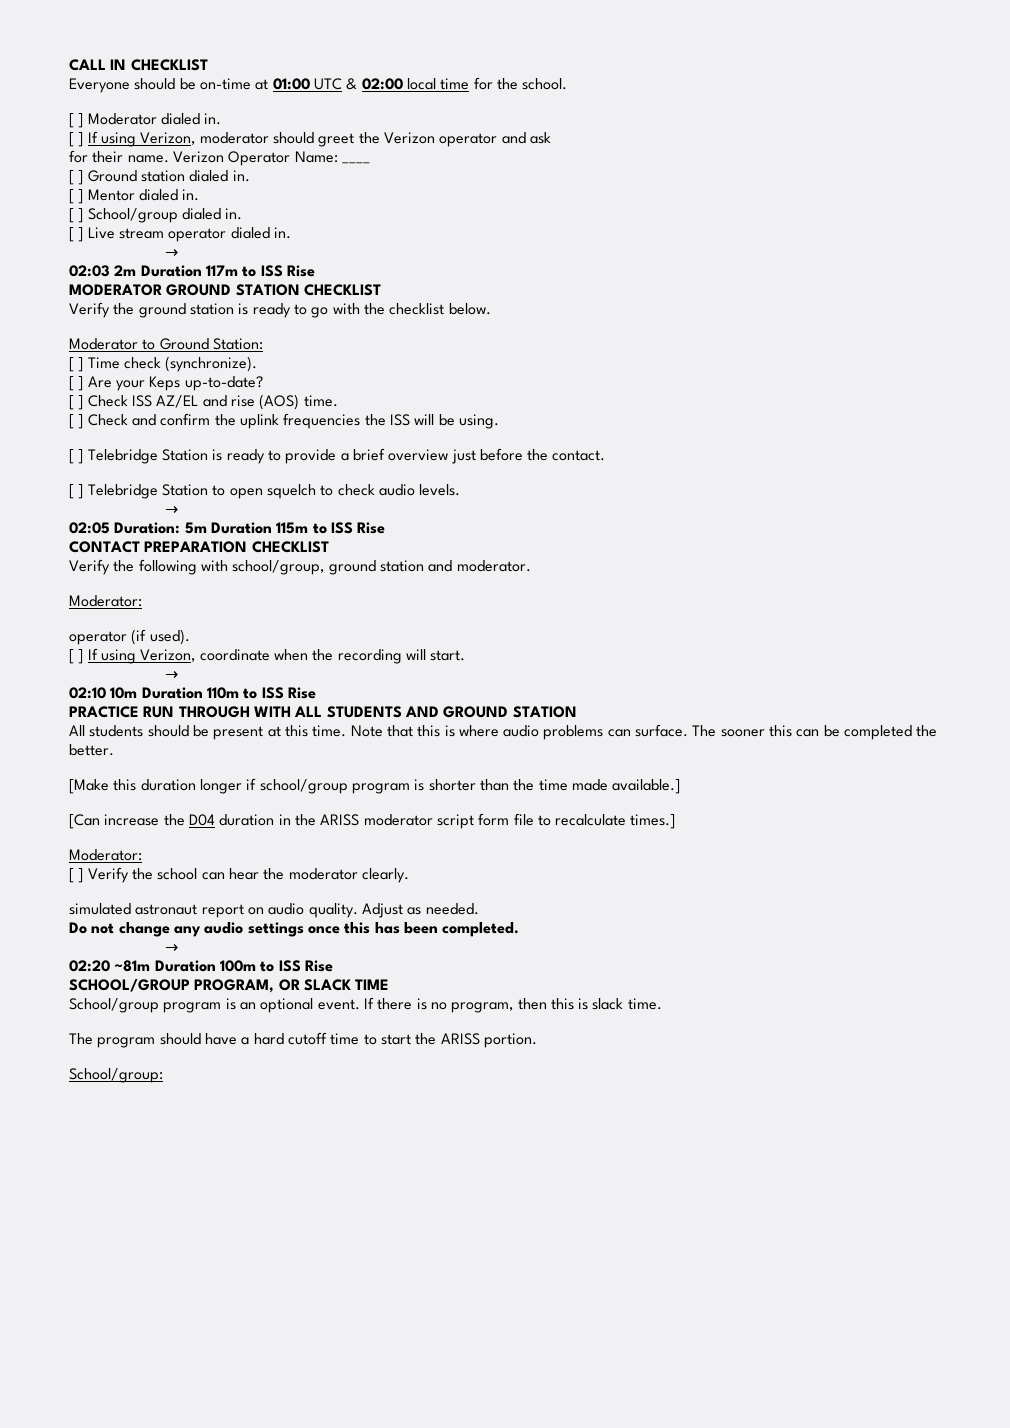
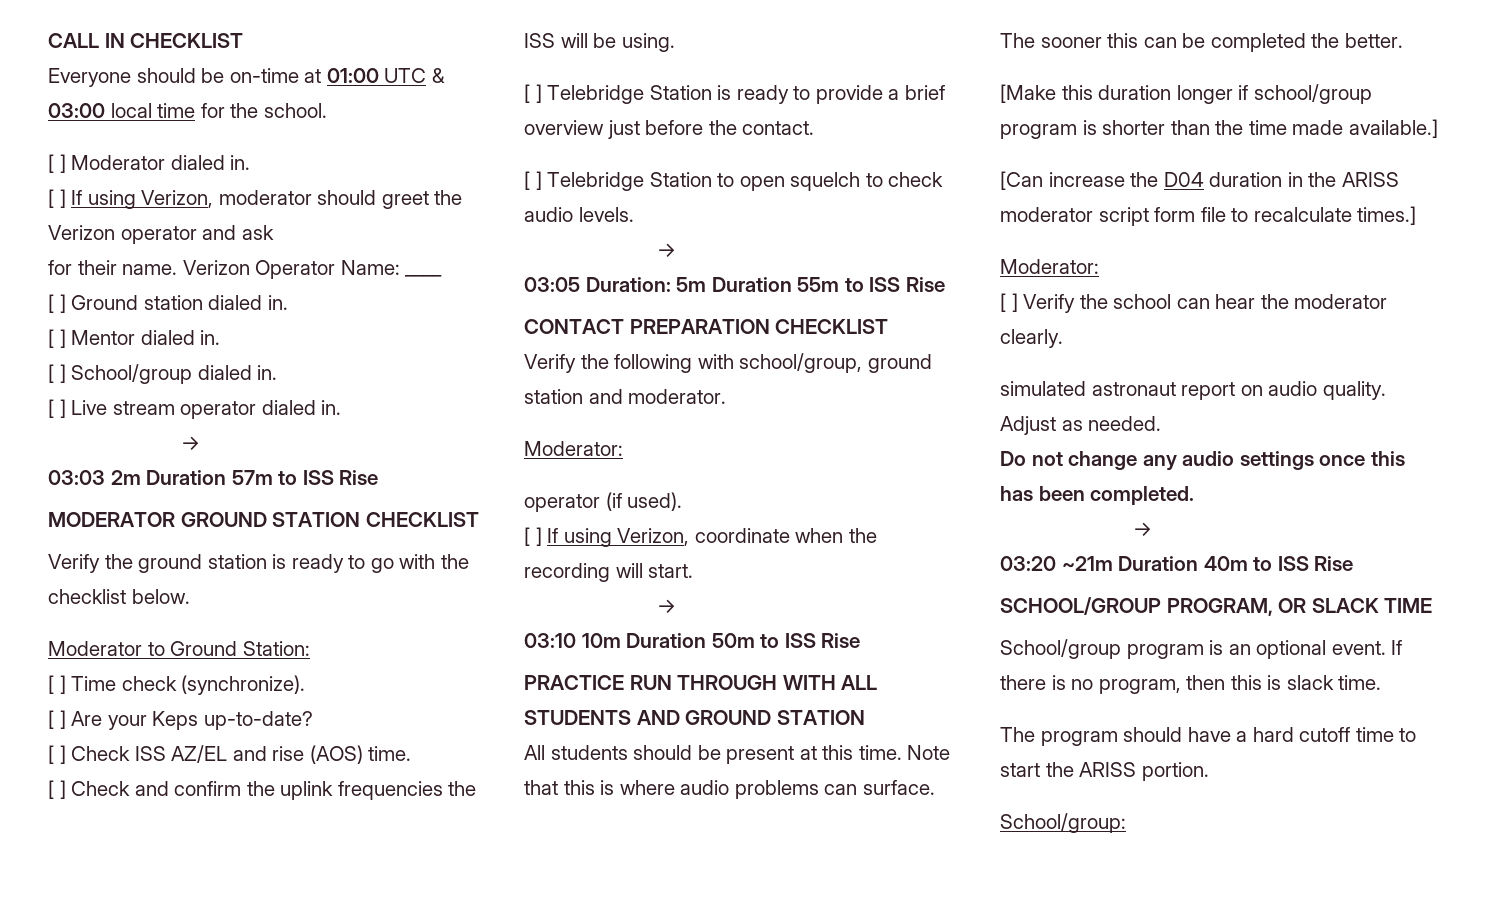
- Everyone should be on-time at 01:00 UTC & 02:00 local time for the school.
+ Everyone should be on-time at 01:00 UTC & 03:00 local time for the school.
- 02:03 2m Duration 117m to ISS Rise
+ 03:03 2m Duration 57m to ISS Rise
- 02:05 Duration: 5m Duration 115m to ISS Rise
+ 03:05 Duration: 5m Duration 55m to ISS Rise
- 02:10 10m Duration 110m to ISS Rise
+ 03:10 10m Duration 50m to ISS Rise
- 02:20 ~81m Duration 100m to ISS Rise
+ 03:20 ~21m Duration 40m to ISS Rise

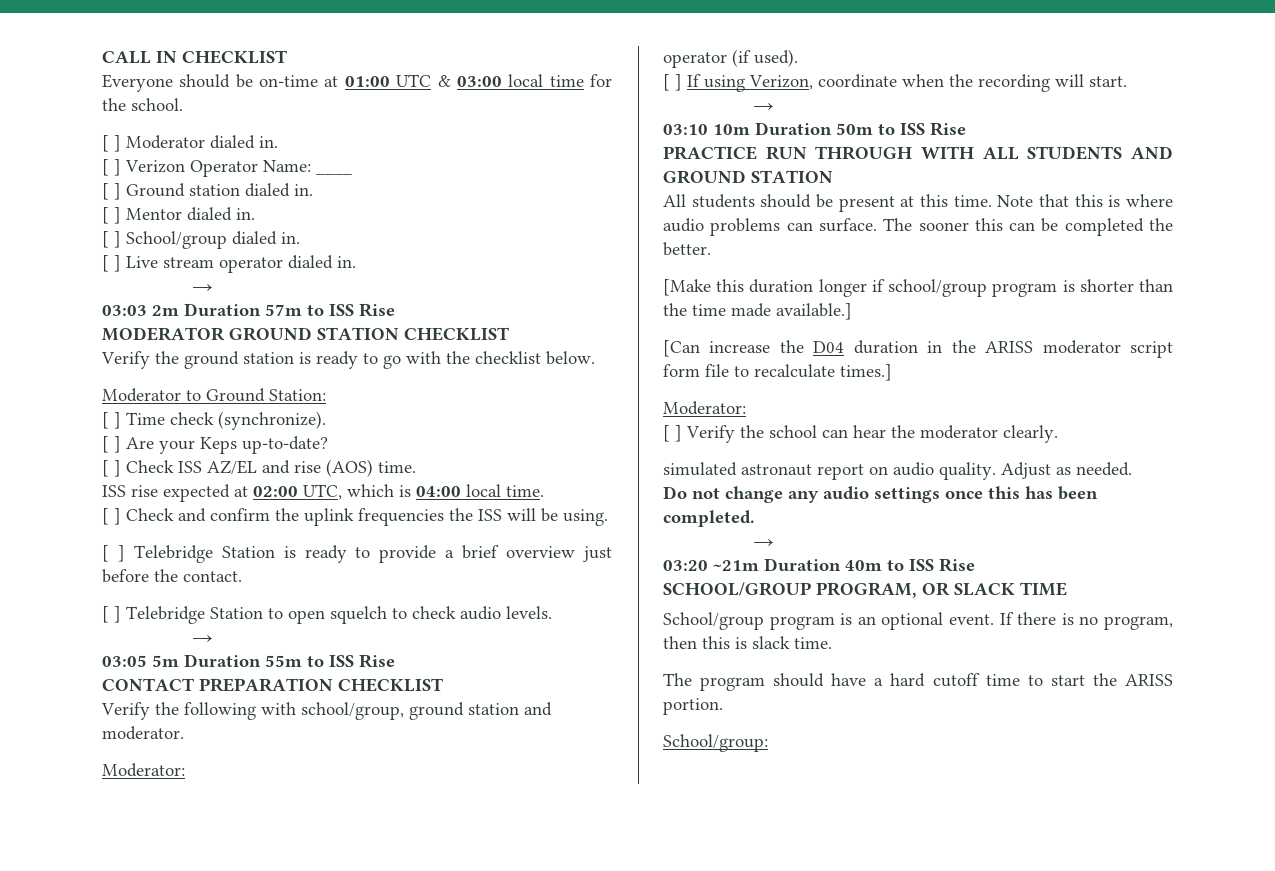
- [ ] If using Verizon, moderator should greet the Verizon operator and ask
- for their name. Verizon Operator Name: ____
+ [ ] Verizon Operator Name: ____
+ ISS rise expected at 02:00 UTC, which is 04:00 local time.
- 03:05 Duration: 5m Duration 55m to ISS Rise
+ 03:05 5m Duration 55m to ISS Rise

